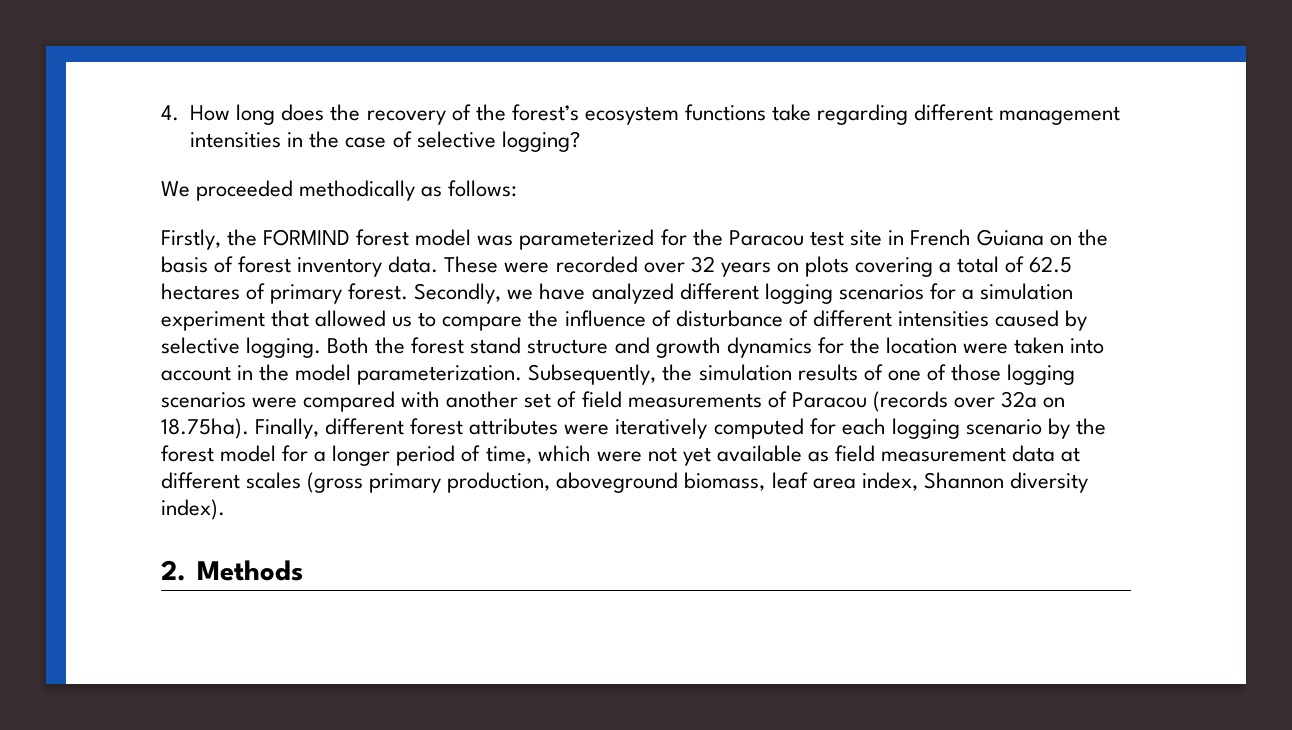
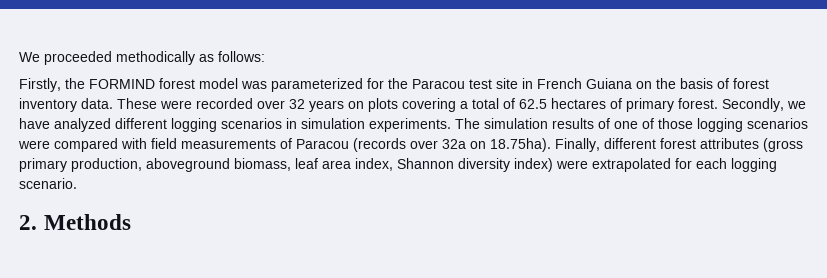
- 4. How long does the recovery of the forest’s ecosystem functions take regarding different management intensities in the case of selective logging?
- Secondly, we have analyzed different logging scenarios for a simulation experiment that allowed us to compare the influence of disturbance of different intensities caused by selective logging. Both the forest stand structure and growth dynamics for the location were taken into account in the model parameterization. Subsequently, the simulation results of one of those logging scenarios were compared with another set of field measurements of Paracou (records over 32a on 18.75ha). Finally, different forest attributes were iteratively computed for each logging scenario by the forest model for a longer period of time, which were not yet available as field measurement data at different scales (gross primary production, aboveground biomass, leaf area index, Shannon diversity index).
+ Secondly, we have analyzed different logging scenarios in simulation experiments. The simulation results of one of those logging scenarios were compared with field measurements of Paracou (records over 32a on 18.75ha). Finally, different forest attributes (gross primary production, aboveground biomass, leaf area index, Shannon diversity index) were extrapolated for each logging scenario.

